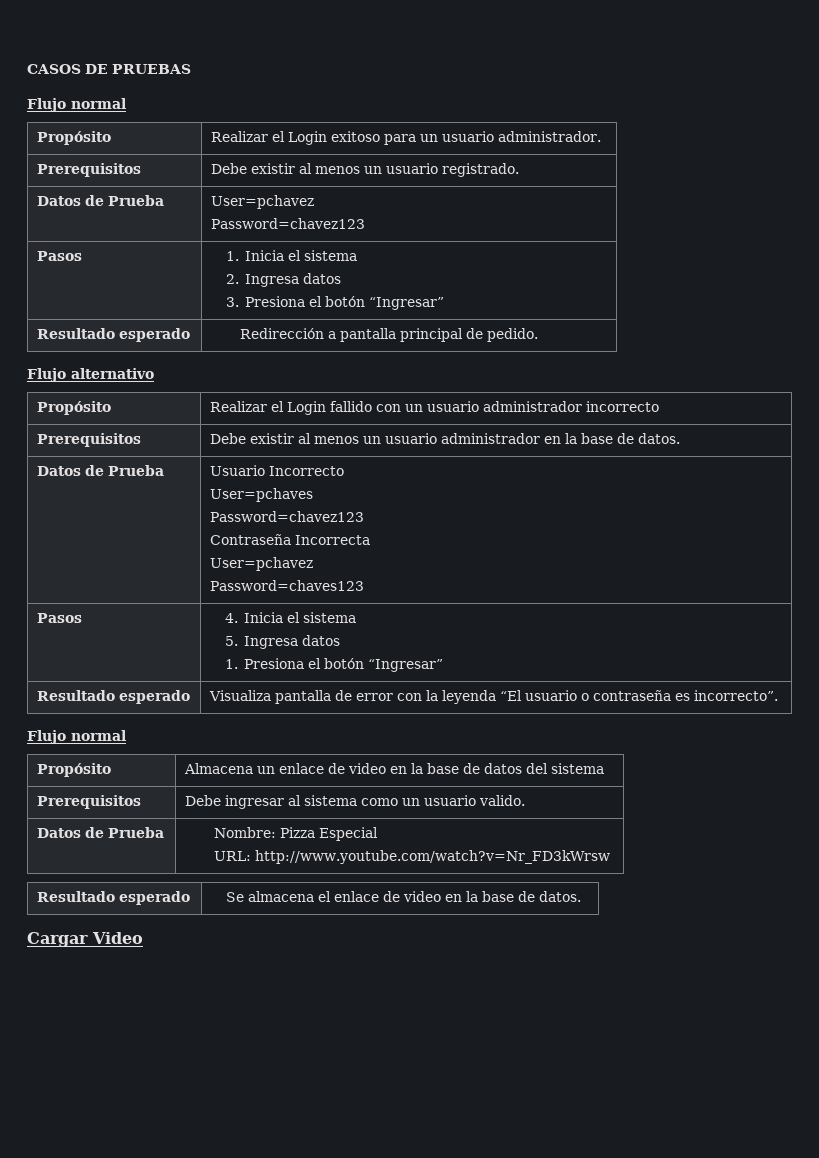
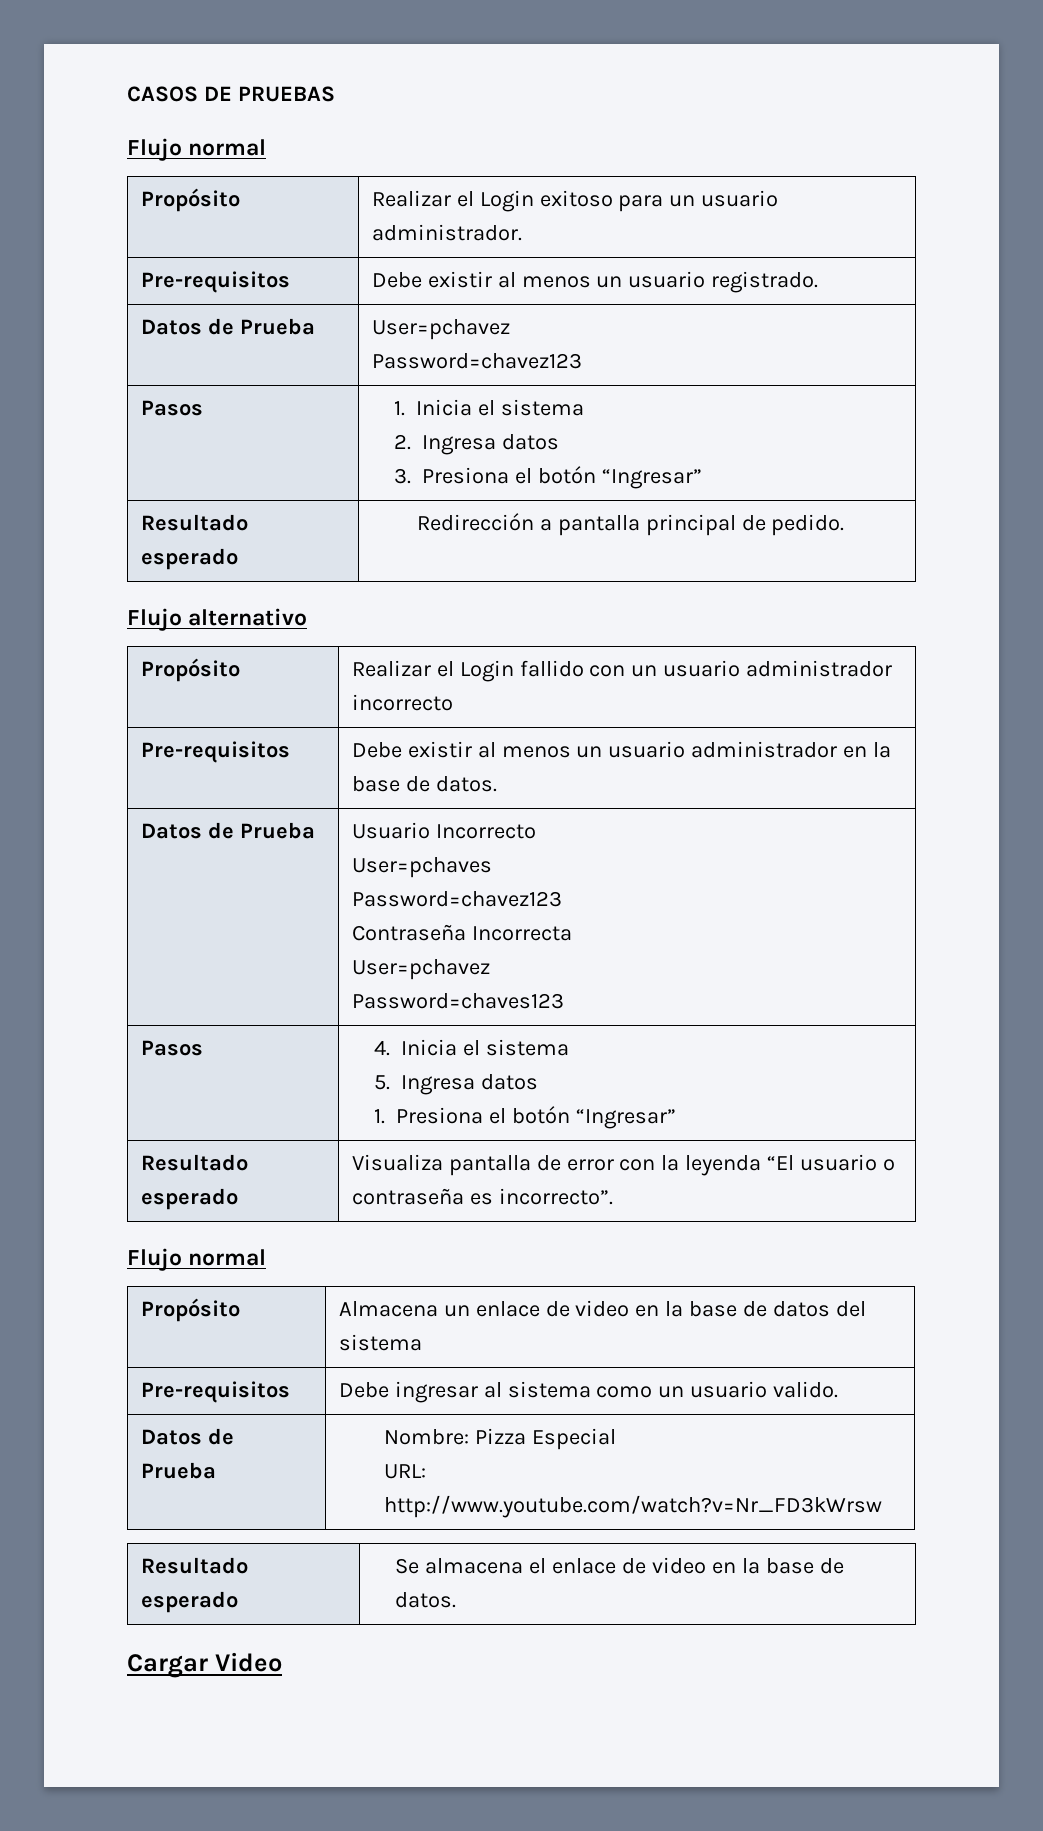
- Prerequisitos | Debe existir al menos un usuario registrado.
+ Pre-requisitos | Debe existir al menos un usuario registrado.
- Prerequisitos | Debe existir al menos un usuario administrador en la base de datos.
+ Pre-requisitos | Debe existir al menos un usuario administrador en la base de datos.
- Prerequisitos | Debe ingresar al sistema como un usuario valido.
+ Pre-requisitos | Debe ingresar al sistema como un usuario valido.

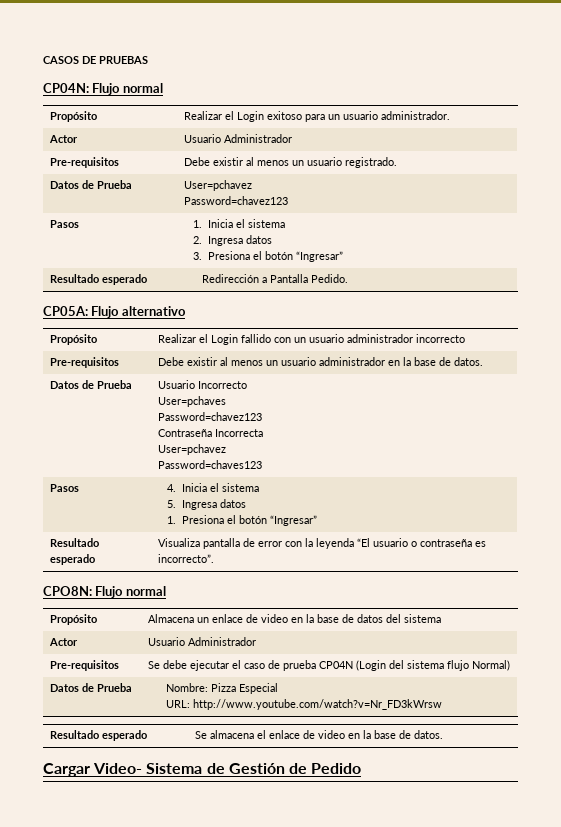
  CASOS DE PRUEBAS
- Flujo normal
+ CP04N: Flujo normal
  Propósito | Realizar el Login exitoso para un usuario administrador.
+ Actor | Usuario Administrador
- Resultado esperado | Redirección a pantalla principal de pedido.
- Flujo alternativo
+ Resultado esperado | Redirección a Pantalla Pedido.
+ CP05A: Flujo alternativo
  Resultado esperado | Visualiza pantalla de error con la leyenda “El usuario o contraseña es incorrecto”.
- Flujo normal
+ CPO8N: Flujo normal
  Propósito | Almacena un enlace de video en la base de datos del sistema
- Pre-requisitos | Debe ingresar al sistema como un usuario valido.
+ Actor | Usuario Administrador
+ Pre-requisitos | Se debe ejecutar el caso de prueba CP04N (Login del sistema flujo Normal)
- Cargar Video
+ Cargar Video- Sistema de Gestión de Pedido

